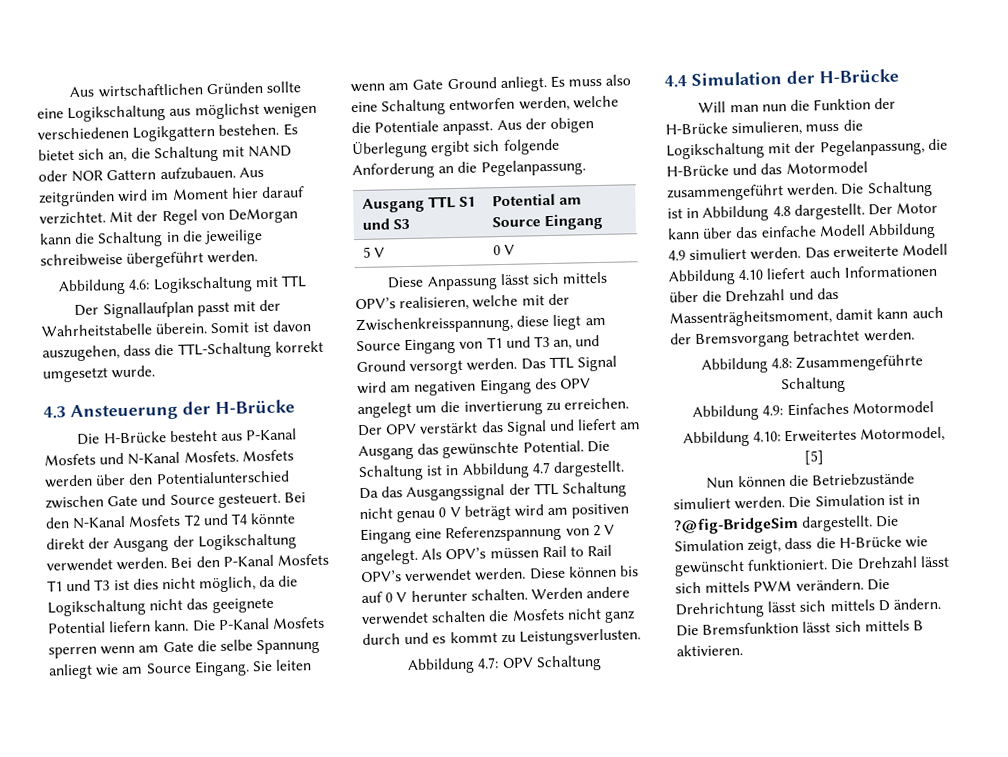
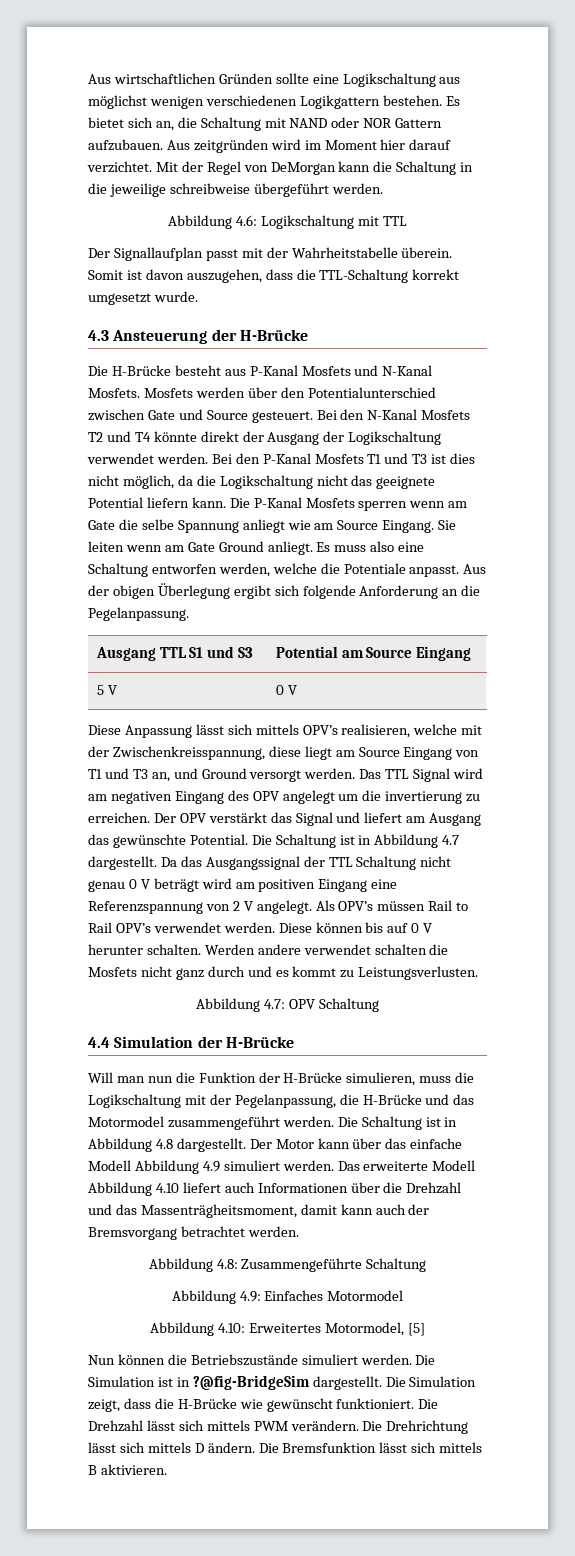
- Nun können die Betriebzustände simuliert werden.
+ Nun können die Betriebszustände simuliert werden.

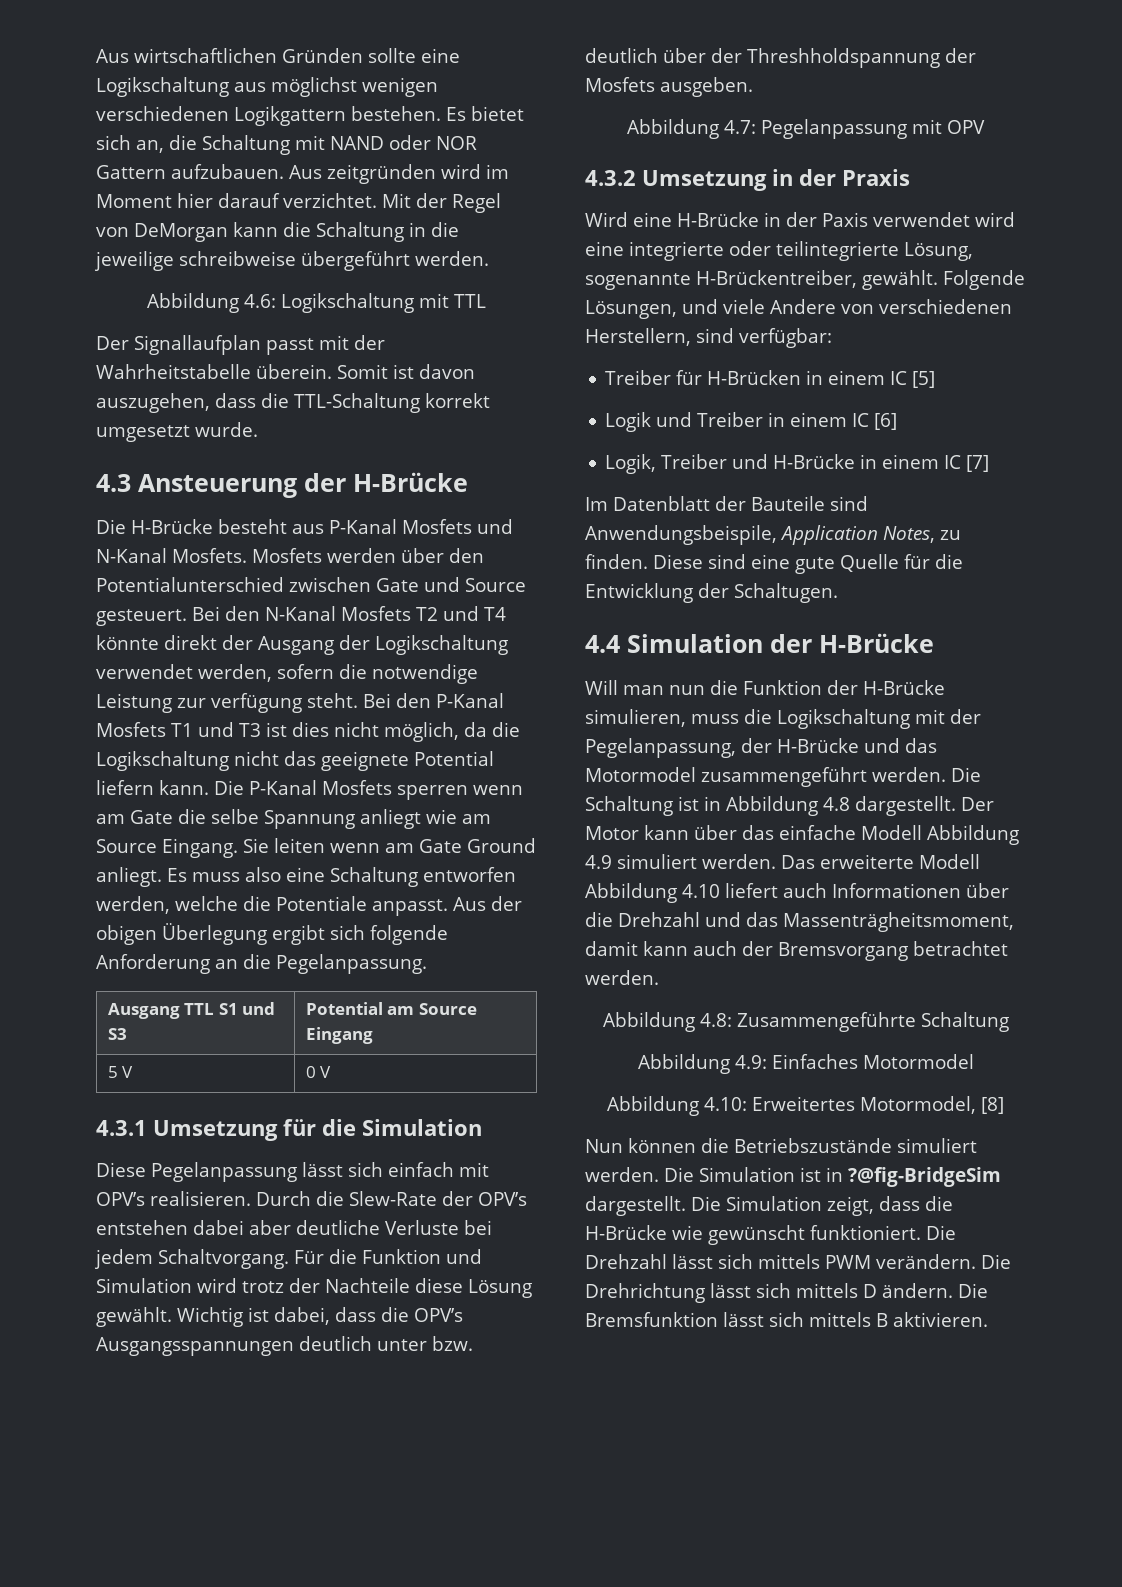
- Bei den N-Kanal Mosfets T2 und T4 könnte direkt der Ausgang der Logikschaltung verwendet werden.
+ Bei den N-Kanal Mosfets T2 und T4 könnte direkt der Ausgang der Logikschaltung verwendet werden, sofern die notwendige Leistung zur verfügung steht.
- Diese Anpassung lässt sich mittels OPV’s realisieren, welche mit der Zwischenkreisspannung, diese liegt am Source Eingang von T1 und T3 an, und Ground versorgt werden. Das TTL Signal wird am negativen Eingang des OPV angelegt um die invertierung zu erreichen. Der OPV verstärkt das Signal und liefert am Ausgang das gewünschte Potential. Die Schaltung ist in Abbildung 4.7 dargestellt. Da das Ausgangssignal der TTL Schaltung nicht genau 0 V beträgt wird am positiven Eingang eine Referenzspannung von 2 V angelegt. Als OPV’s müssen Rail to Rail OPV’s verwendet werden. Diese können bis auf 0 V herunter schalten. Werden andere verwendet schalten die Mosfets nicht ganz durch und es kommt zu Leistungsverlusten.
+ 4.3.1 Umsetzung für die Simulation
+ Diese Pegelanpassung lässt sich einfach mit OPV’s realisieren. Durch die Slew-Rate der OPV’s entstehen dabei aber deutliche Verluste bei jedem Schaltvorgang. Für die Funktion und Simulation wird trotz der Nachteile diese Lösung gewählt. Wichtig ist dabei, dass die OPV’s Ausgangsspannungen deutlich unter bzw. deutlich über der Threshholdspannung der Mosfets ausgeben.
- Abbildung 4.7: OPV Schaltung
+ Abbildung 4.7: Pegelanpassung mit OPV
+ 4.3.2 Umsetzung in der Praxis
+ Wird eine H-Brücke in der Paxis verwendet wird eine integrierte oder teilintegrierte Lösung, sogenannte H-Brückentreiber, gewählt. Folgende Lösungen, und viele Andere von verschiedenen Herstellern, sind verfügbar:
+ Treiber für H-Brücken in einem IC [5]
+ Logik und Treiber in einem IC [6]
+ Logik, Treiber und H-Brücke in einem IC [7]
+ Im Datenblatt der Bauteile sind Anwendungsbeispile, Application Notes, zu finden. Diese sind eine gute Quelle für die Entwicklung der Schaltugen.
- Will man nun die Funktion der H-Brücke simulieren, muss die Logikschaltung mit der Pegelanpassung, die H-Brücke und das Motormodel zusammengeführt werden.
+ Will man nun die Funktion der H-Brücke simulieren, muss die Logikschaltung mit der Pegelanpassung, der H-Brücke und das Motormodel zusammengeführt werden.
- Abbildung 4.10: Erweitertes Motormodel, [5]
+ Abbildung 4.10: Erweitertes Motormodel, [8]

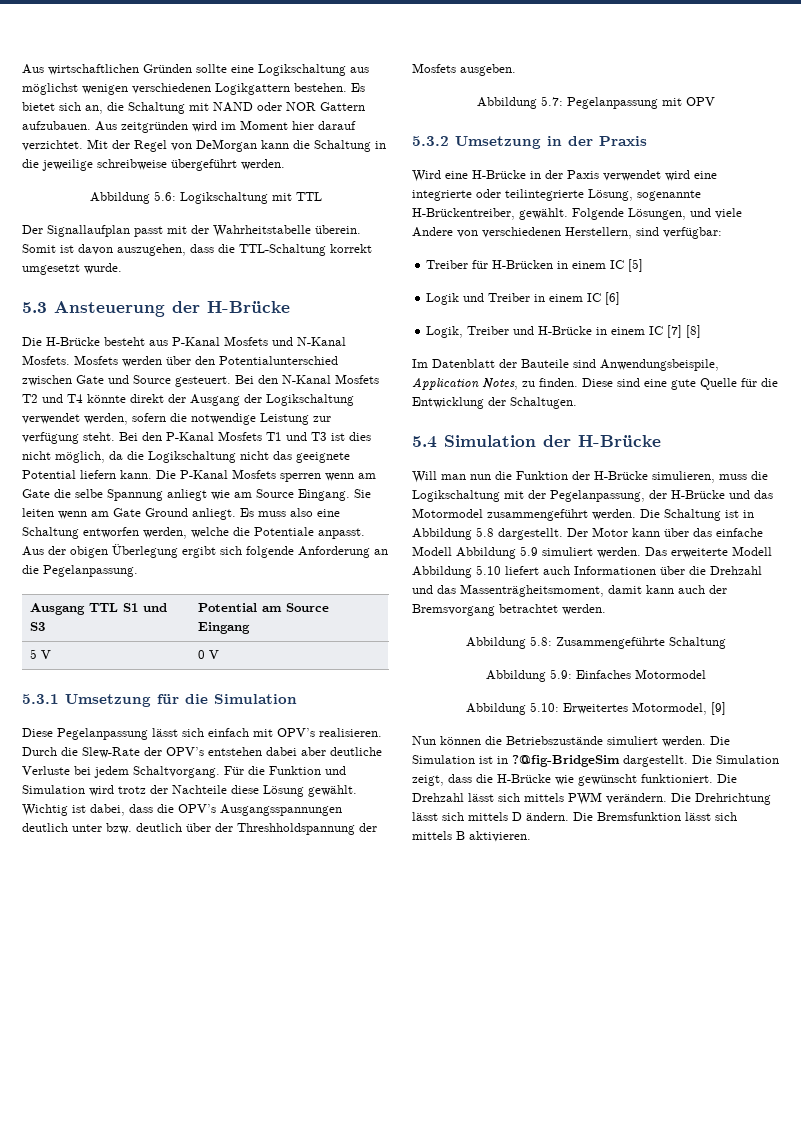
- Abbildung 4.6: Logikschaltung mit TTL
+ Abbildung 5.6: Logikschaltung mit TTL
- 4.3 Ansteuerung der H-Brücke
+ 5.3 Ansteuerung der H-Brücke
- 4.3.1 Umsetzung für die Simulation
+ 5.3.1 Umsetzung für die Simulation
- Abbildung 4.7: Pegelanpassung mit OPV
+ Abbildung 5.7: Pegelanpassung mit OPV
- 4.3.2 Umsetzung in der Praxis
+ 5.3.2 Umsetzung in der Praxis
- Logik, Treiber und H-Brücke in einem IC [7]
+ Logik, Treiber und H-Brücke in einem IC [7] [8]
- 4.4 Simulation der H-Brücke
+ 5.4 Simulation der H-Brücke
- Die Schaltung ist in Abbildung 4.8 dargestellt.
+ Die Schaltung ist in Abbildung 5.8 dargestellt.
- Der Motor kann über das einfache Modell Abbildung 4.9 simuliert werden.
+ Der Motor kann über das einfache Modell Abbildung 5.9 simuliert werden.
- Das erweiterte Modell Abbildung 4.10 liefert auch Informationen über die Drehzahl und das Massenträgheitsmoment, damit kann auch der Bremsvorgang betrachtet werden.
+ Das erweiterte Modell Abbildung 5.10 liefert auch Informationen über die Drehzahl und das Massenträgheitsmoment, damit kann auch der Bremsvorgang betrachtet werden.
- Abbildung 4.8: Zusammengeführte Schaltung
+ Abbildung 5.8: Zusammengeführte Schaltung
- Abbildung 4.9: Einfaches Motormodel
+ Abbildung 5.9: Einfaches Motormodel
- Abbildung 4.10: Erweitertes Motormodel, [8]
+ Abbildung 5.10: Erweitertes Motormodel, [9]

